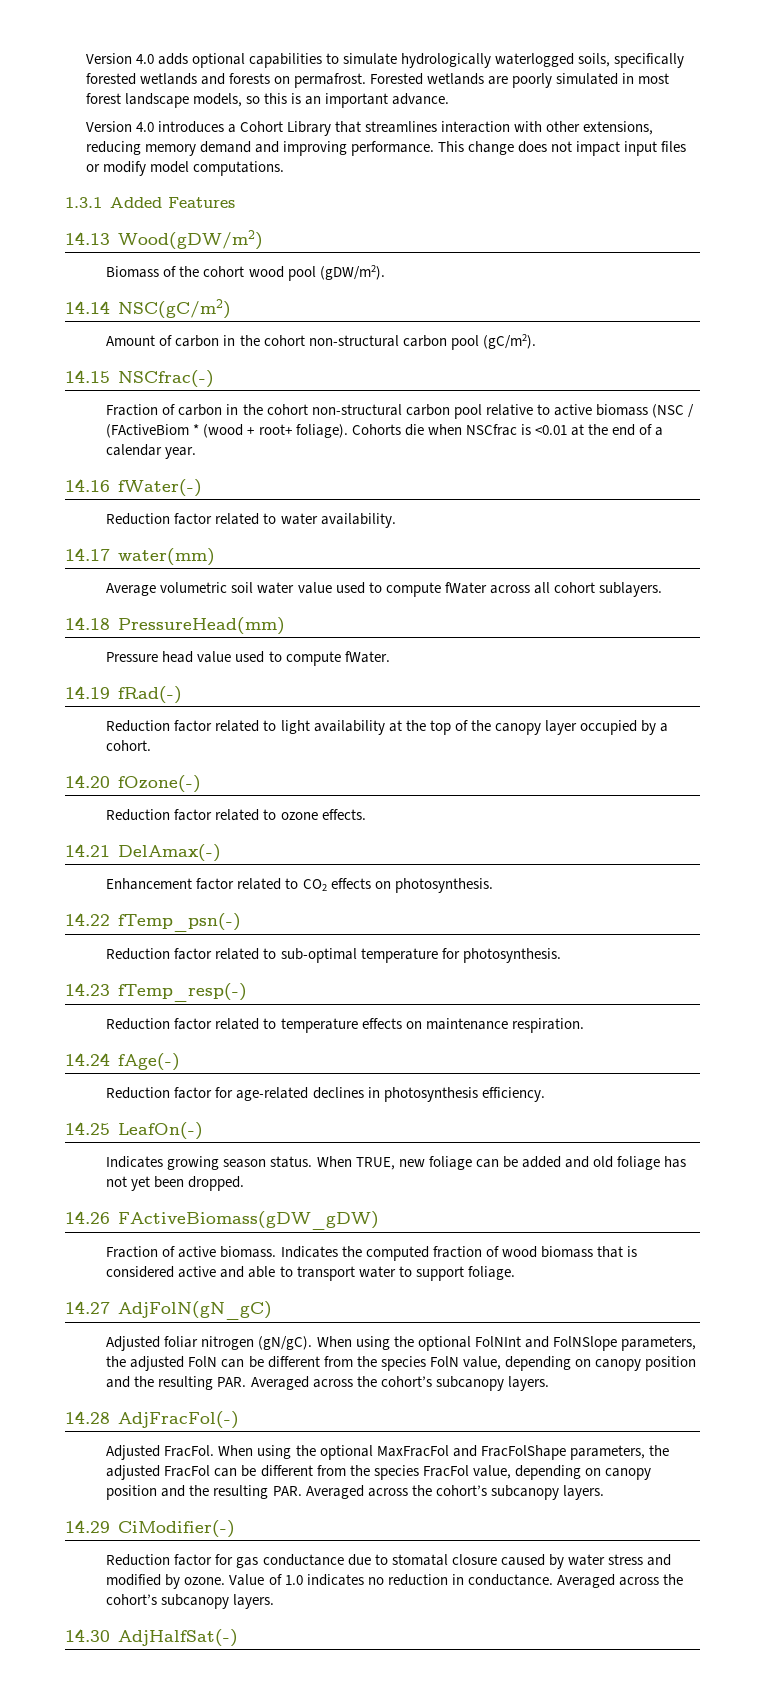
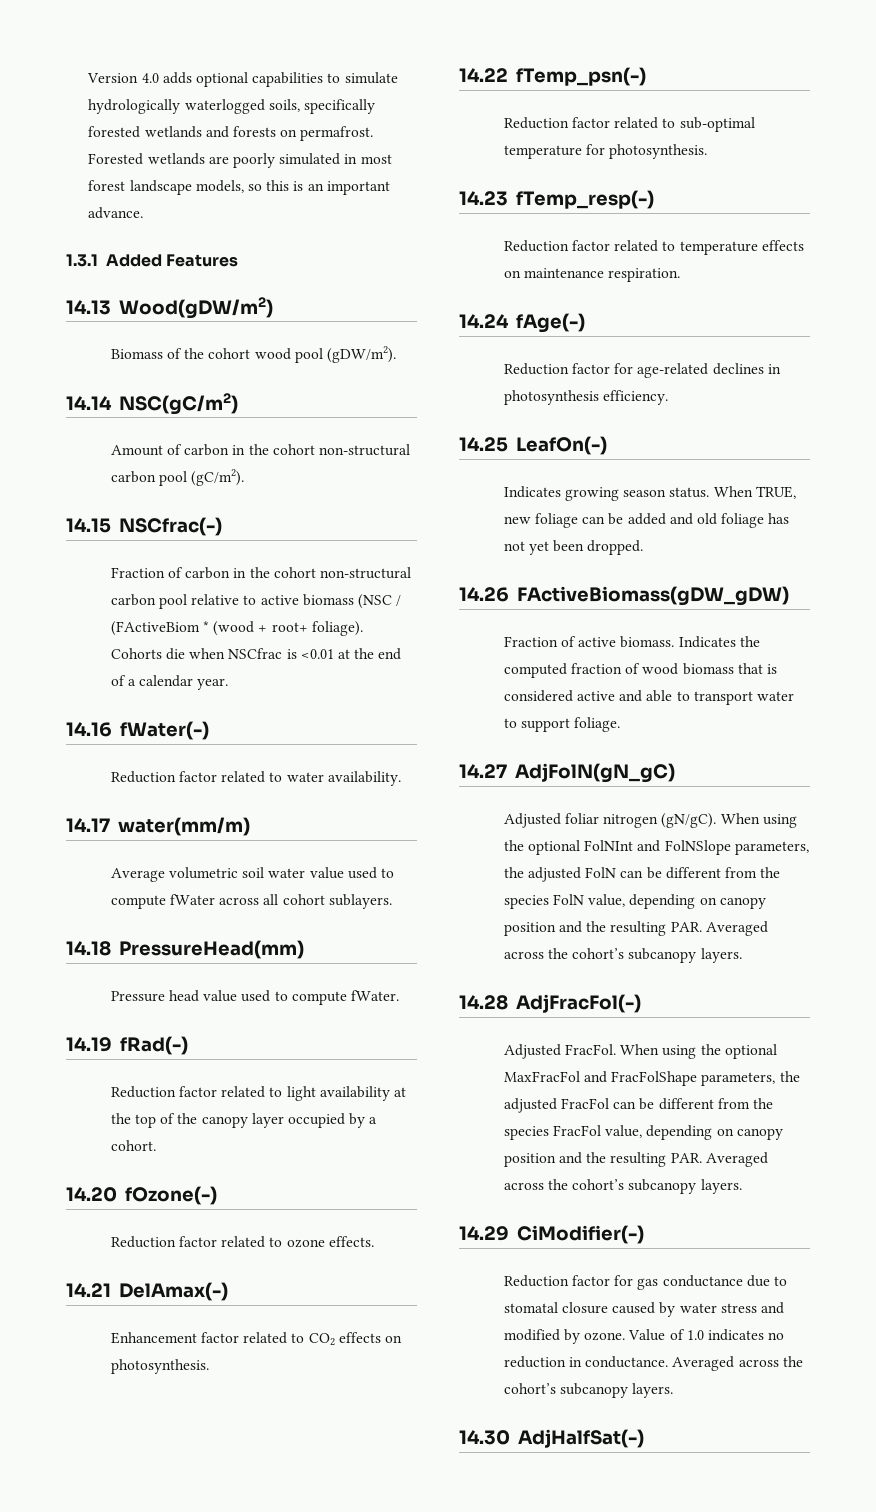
- Version 4.0 introduces a Cohort Library that streamlines interaction with other extensions, reducing memory demand and improving performance. This change does not impact input files or modify model computations.
- 14.17 water(mm)
+ 14.17 water(mm/m)

